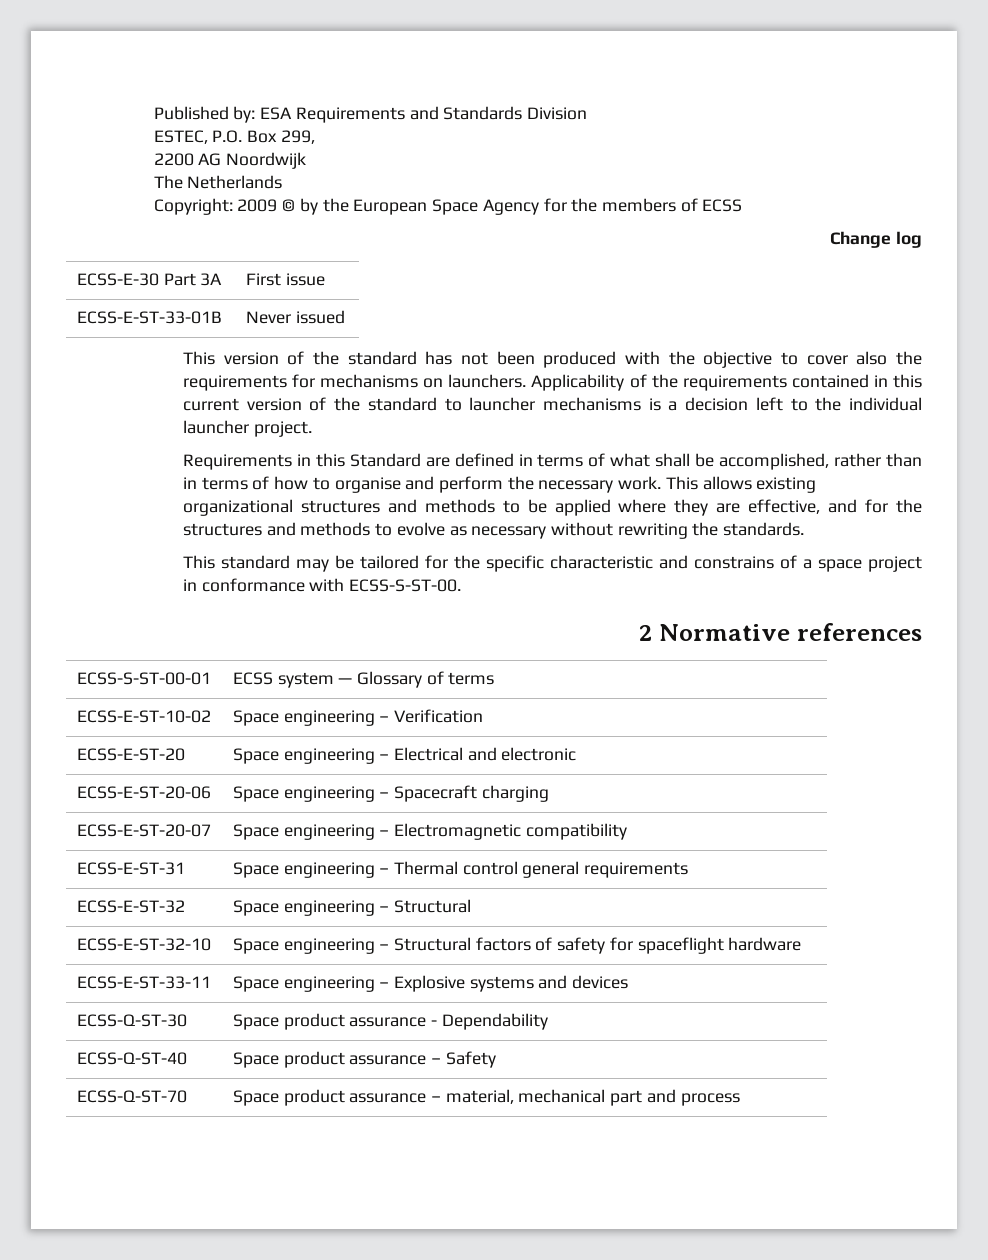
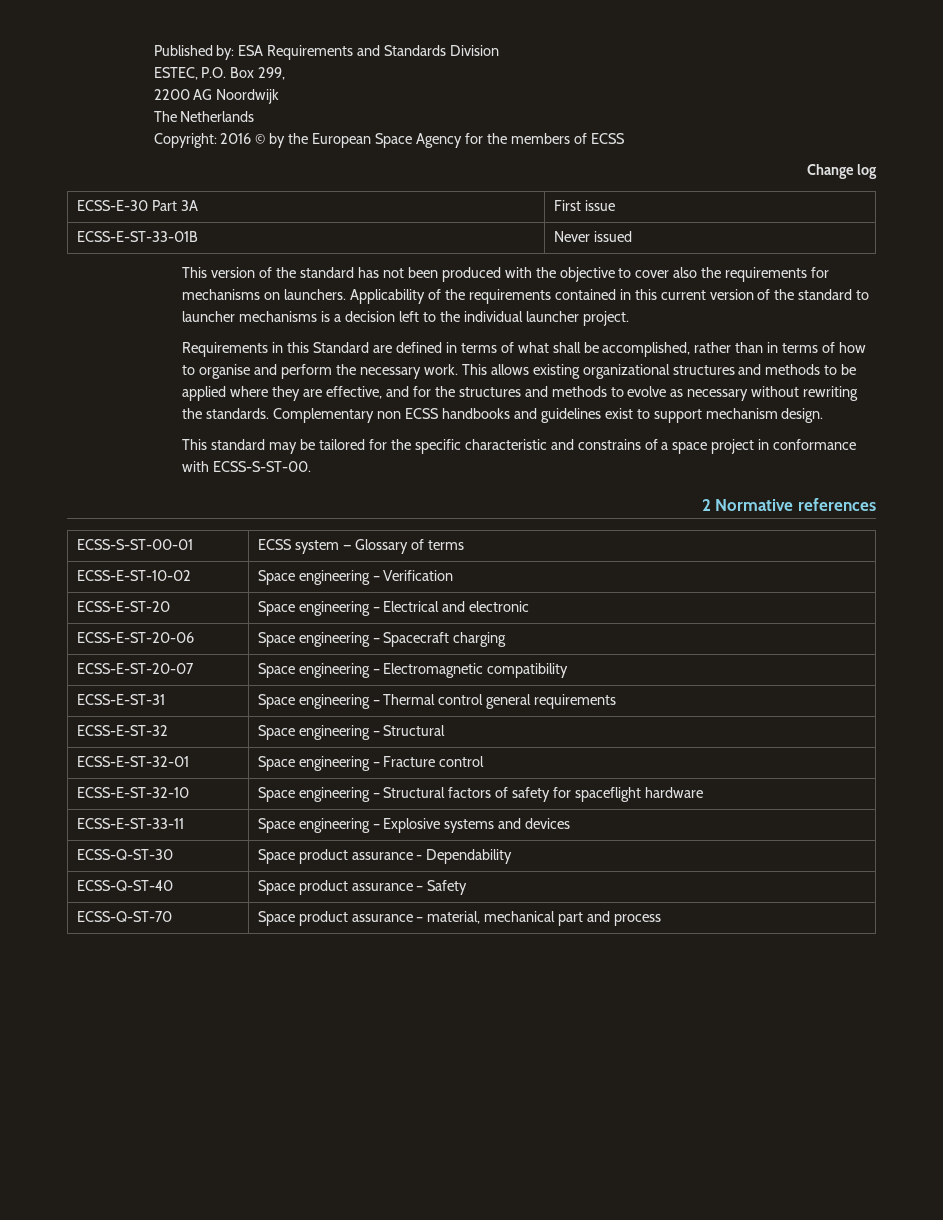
- Copyright: 2009 © by the European Space Agency for the members of ECSS
+ Copyright: 2016 © by the European Space Agency for the members of ECSS
+ Complementary non ECSS handbooks and guidelines exist to support mechanism design.
+ ECSS-E-ST-32-01 | Space engineering – Fracture control

